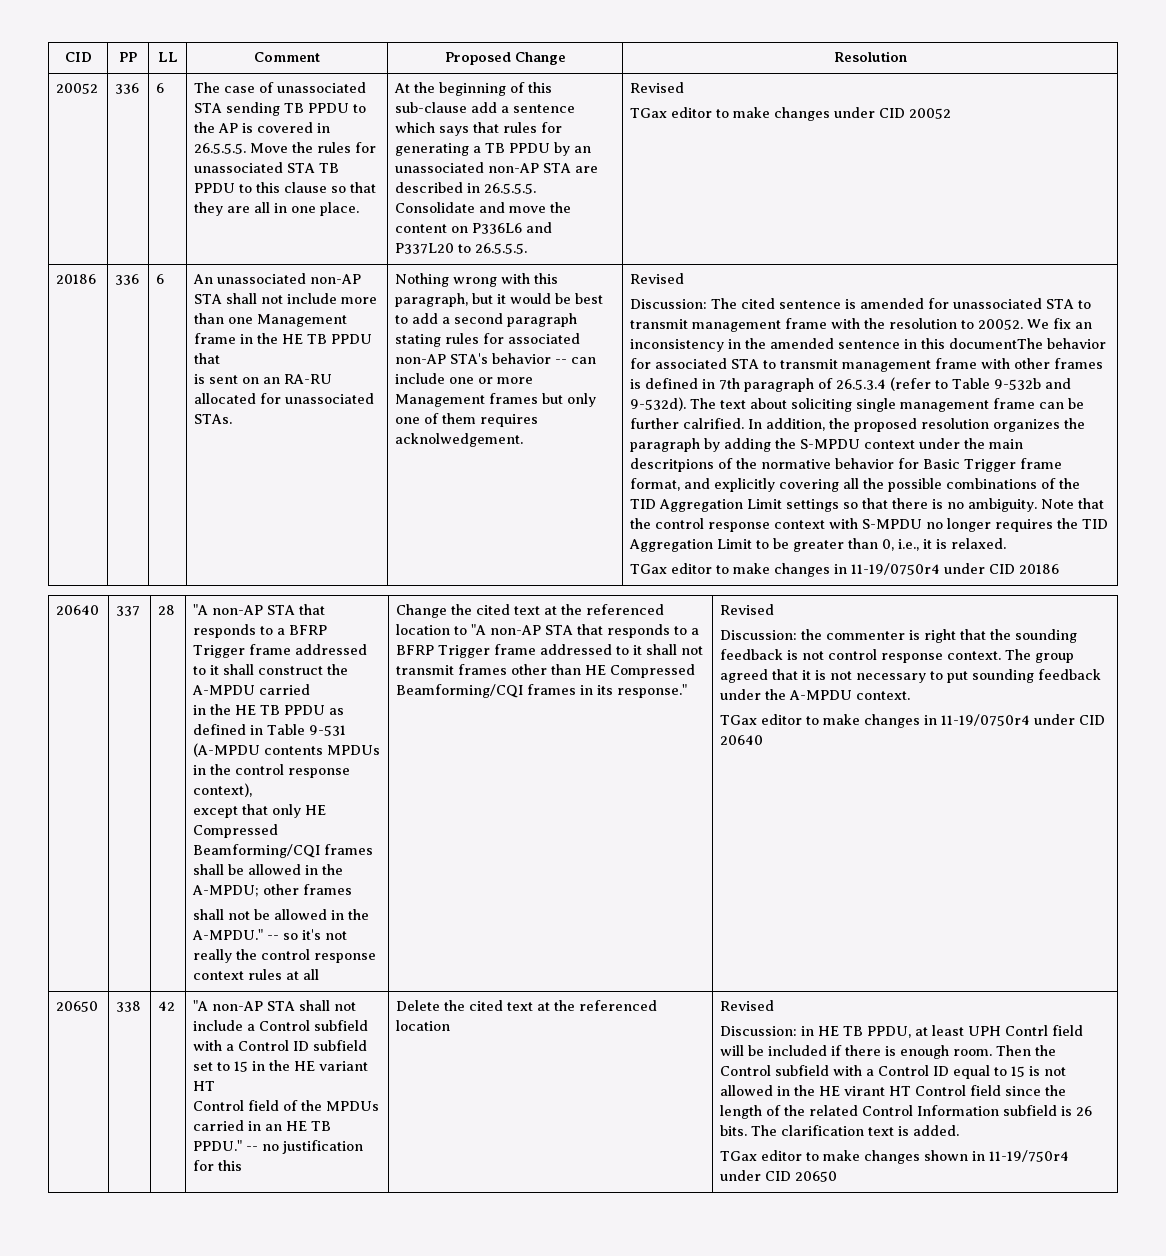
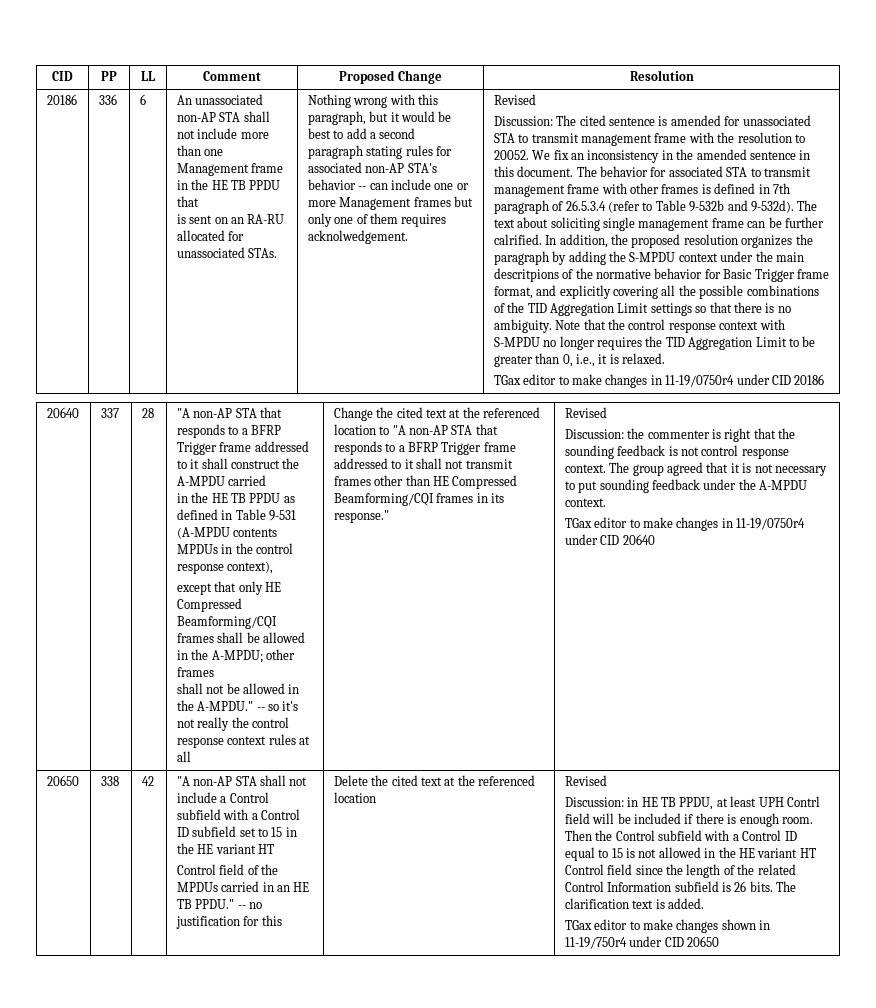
- 20052 | 336 | 6 | The case of unassociated STA sending TB PPDU to the AP is covered in 26.5.5.5. Move the rules for unassociated STA TB PPDU to this clause so that they are all in one place. | At the beginning of this sub-clause add a sentence which says that rules for generating a TB PPDU by an unassociated non-AP STA are described in 26.5.5.5. Consolidate and move the content on P336L6 and P337L20 to 26.5.5.5. | Revised
- TGax editor to make changes under CID 20052
- We fix an inconsistency in the amended sentence in this documentThe behavior for associated STA to transmit management frame with other frames is defined in 7th paragraph of 26.5.3.4 (refer to Table 9-532b and 9-532d).
+ We fix an inconsistency in the amended sentence in this document. The behavior for associated STA to transmit management frame with other frames is defined in 7th paragraph of 26.5.3.4 (refer to Table 9-532b and 9-532d).
- Then the Control subfield with a Control ID equal to 15 is not allowed in the HE virant HT Control field since the length of the related Control Information subfield is 26 bits.
+ Then the Control subfield with a Control ID equal to 15 is not allowed in the HE variant HT Control field since the length of the related Control Information subfield is 26 bits.

